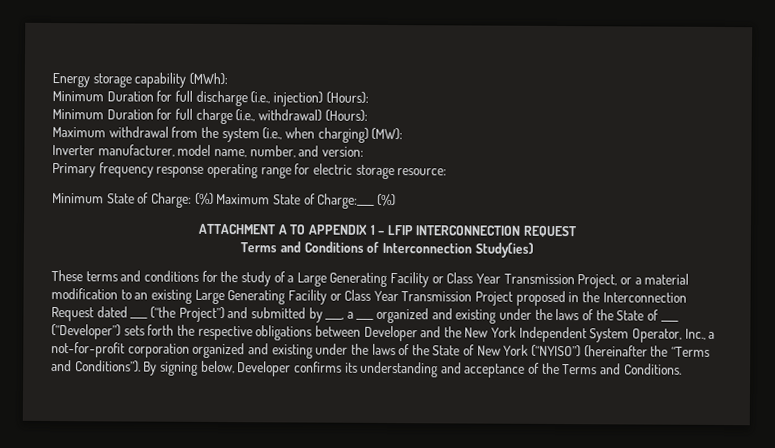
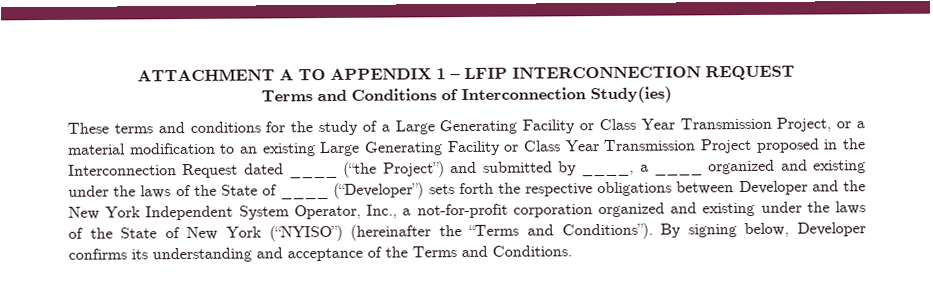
- Energy storage capability (MWh):
- Minimum Duration for full discharge (i.e., injection) (Hours):
- Minimum Duration for full charge (i.e., withdrawal) (Hours):
- Maximum withdrawal from the system (i.e., when charging) (MW):
- Inverter manufacturer, model name, number, and version:
- Primary frequency response operating range for electric storage resource:
- Minimum State of Charge: (%) Maximum State of Charge:____ (%)

